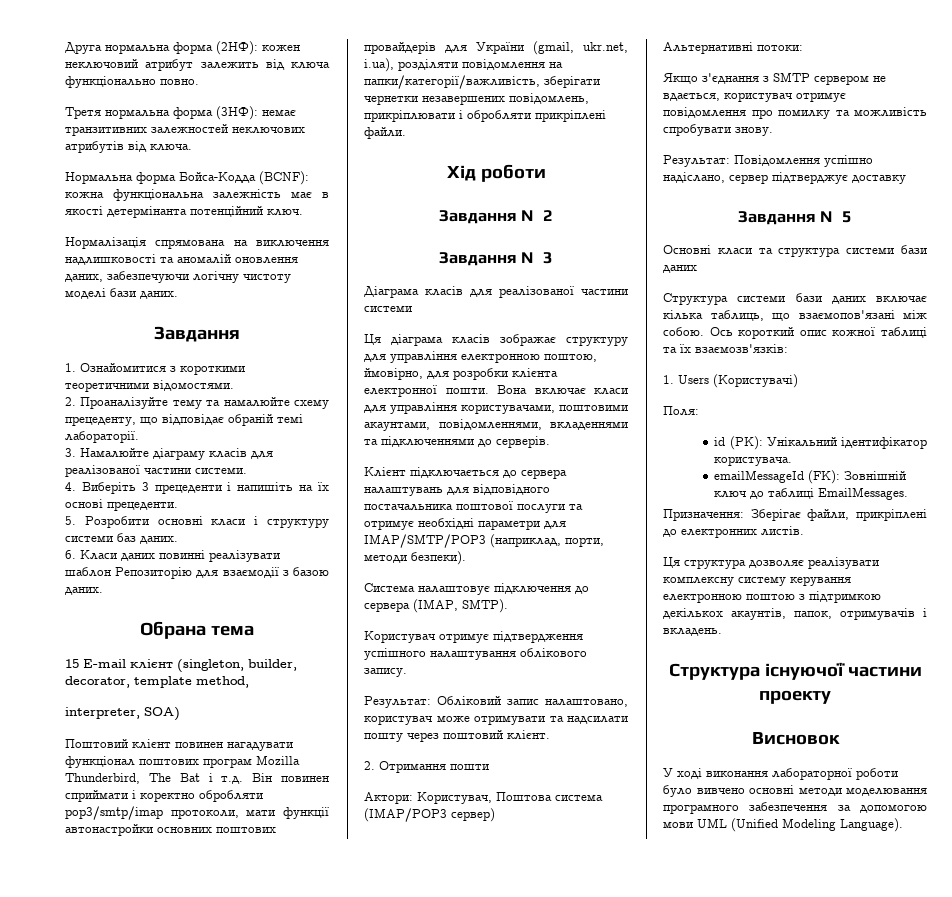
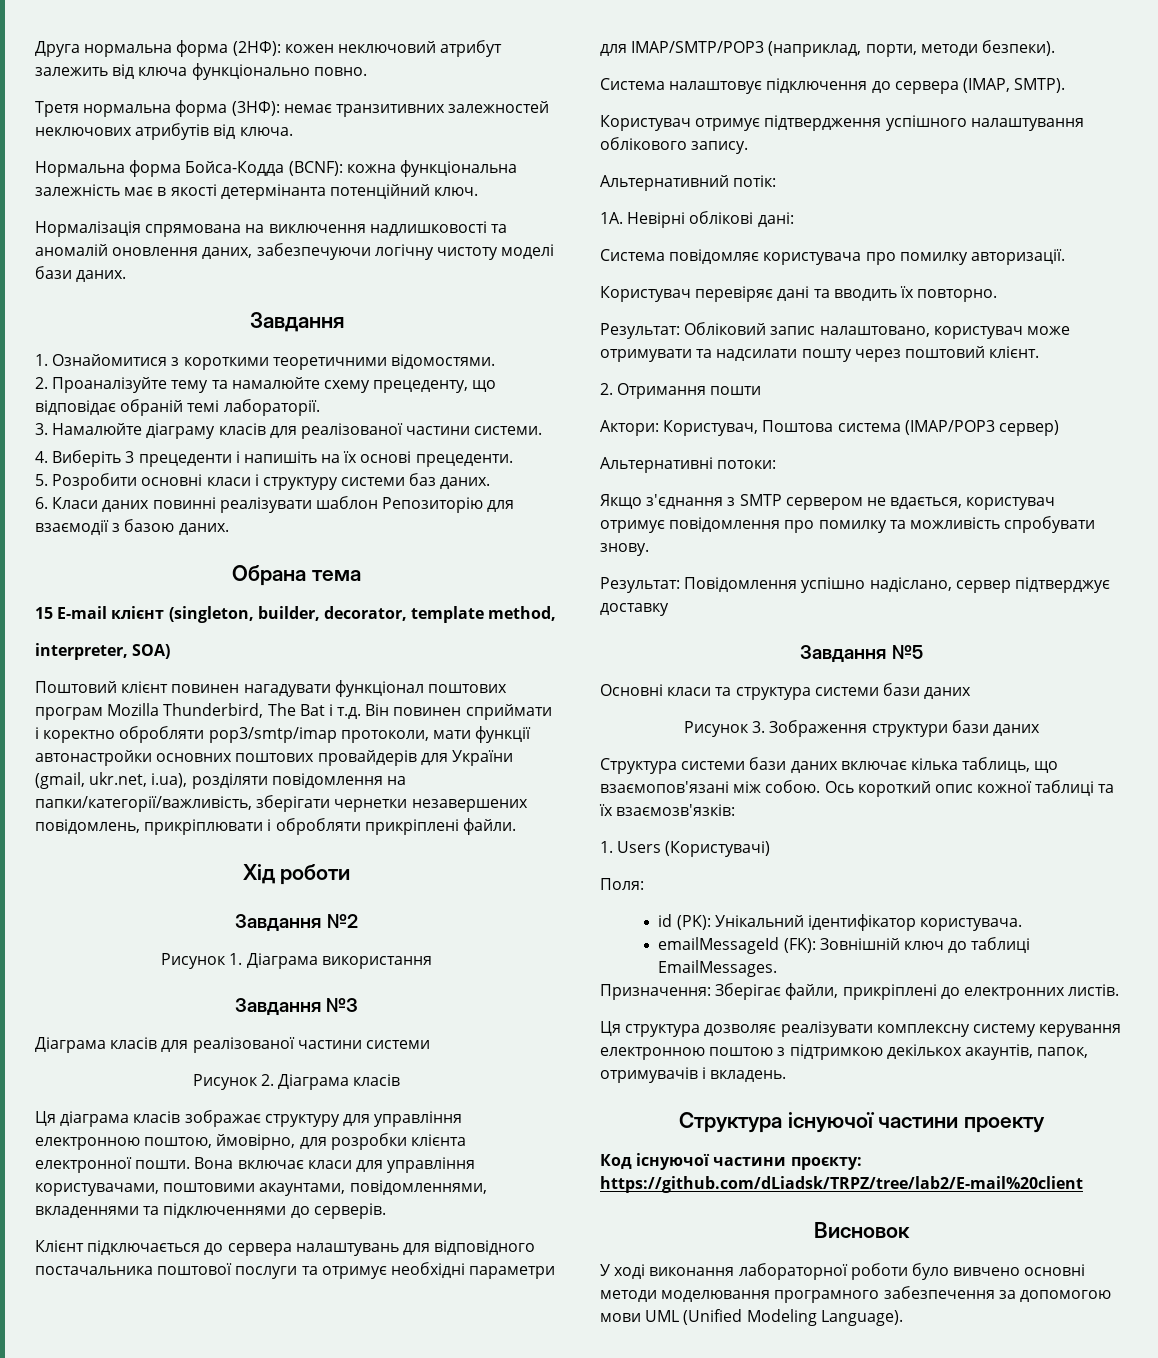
+ Рисунок 1. Діаграма використання
+ Рисунок 2. Діаграма класів
+ Альтернативний потік:
+ 1А. Невірні облікові дані:
+ Система повідомляє користувача про помилку авторизації.
+ Користувач перевіряє дані та вводить їх повторно.
+ Рисунок 3. Зображення структури бази даних
+ Код існуючої частини проєкту: https://github.com/dLiadsk/TRPZ/tree/lab2/E-mail%20client

